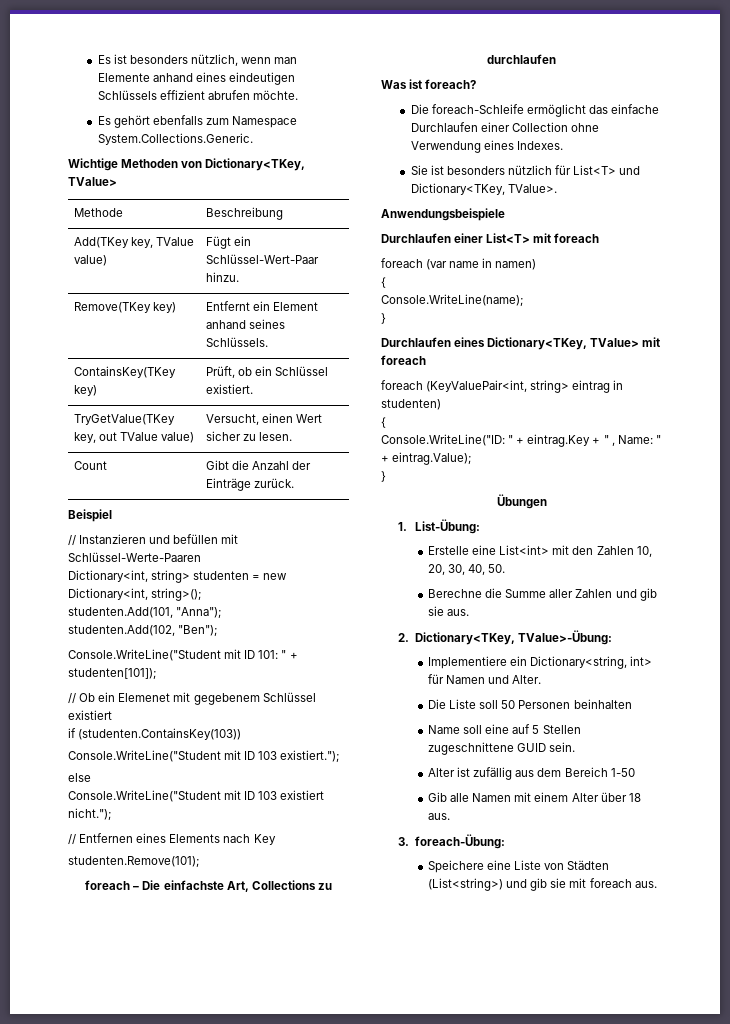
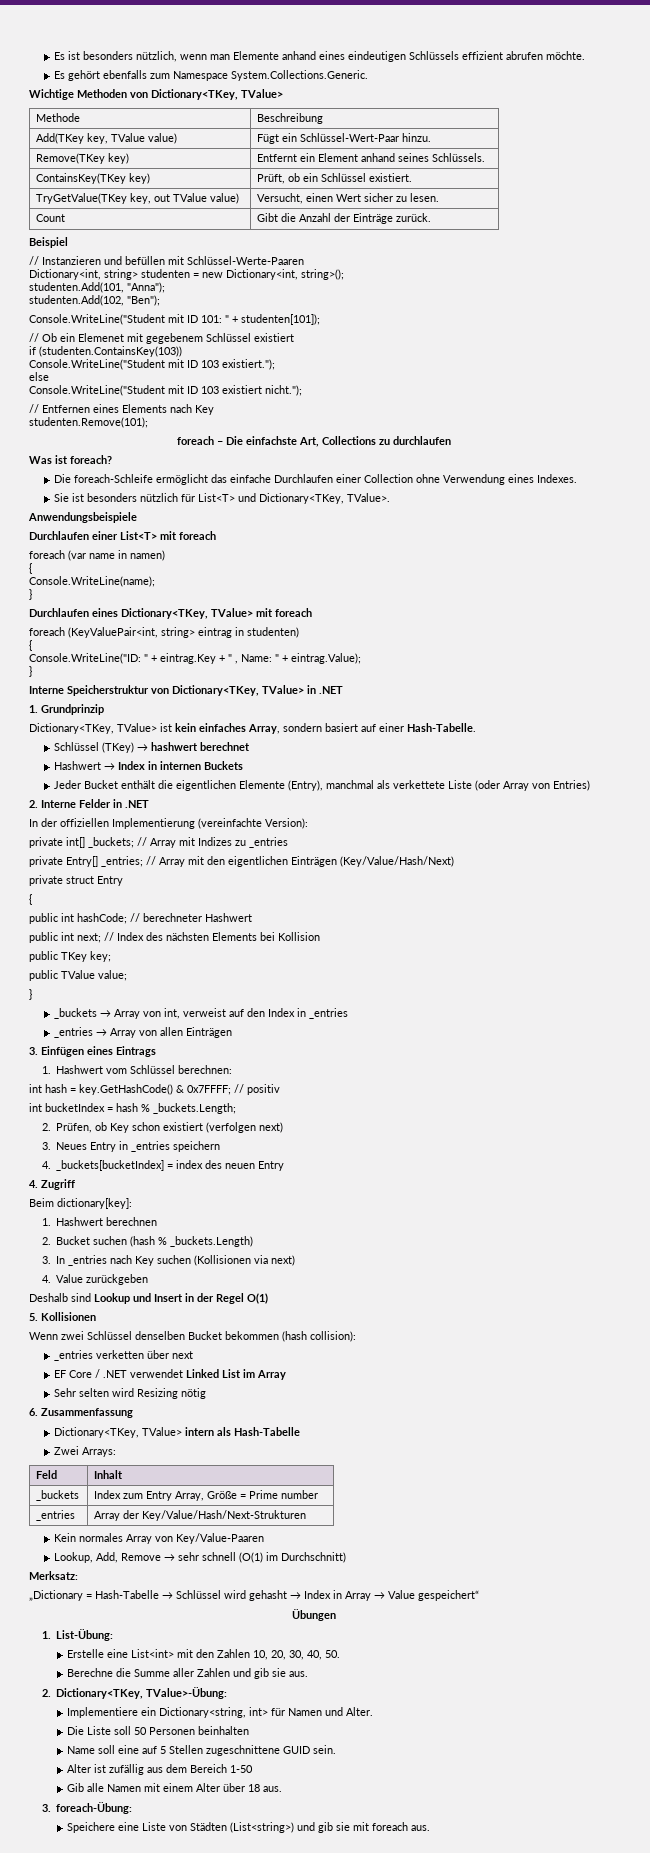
+ Interne Speicherstruktur von Dictionary<TKey, TValue> in .NET
+ 1. Grundprinzip
+ Dictionary<TKey, TValue> ist kein einfaches Array, sondern basiert auf einer Hash-Tabelle.
+ Schlüssel (TKey) → hashwert berechnet
+ Hashwert → Index in internen Buckets
+ Jeder Bucket enthält die eigentlichen Elemente (Entry), manchmal als verkettete Liste (oder Array von Entries)
+ 2. Interne Felder in .NET
+ In der offiziellen Implementierung (vereinfachte Version):
+ private int[] _buckets; // Array mit Indizes zu _entries
+ private Entry[] _entries; // Array mit den eigentlichen Einträgen (Key/Value/Hash/Next)
+ private struct Entry
+ {
+ public int hashCode; // berechneter Hashwert
+ public int next; // Index des nächsten Elements bei Kollision
+ public TKey key;
+ public TValue value;
+ }
+ _buckets → Array von int, verweist auf den Index in _entries
+ _entries → Array von allen Einträgen
+ 3. Einfügen eines Eintrags
+ 1. Hashwert vom Schlüssel berechnen:
+ int hash = key.GetHashCode() & 0x7FFFF; // positiv
+ int bucketIndex = hash % _buckets.Length;
+ 2. Prüfen, ob Key schon existiert (verfolgen next)
+ 3. Neues Entry in _entries speichern
+ 4. _buckets[bucketIndex] = index des neuen Entry
+ 4. Zugriff
+ Beim dictionary[key]:
+ 1. Hashwert berechnen
+ 2. Bucket suchen (hash % _buckets.Length)
+ 3. In _entries nach Key suchen (Kollisionen via next)
+ 4. Value zurückgeben
+ Deshalb sind Lookup und Insert in der Regel O(1)
+ 5. Kollisionen
+ Wenn zwei Schlüssel denselben Bucket bekommen (hash collision):
+ _entries verketten über next
+ EF Core / .NET verwendet Linked List im Array
+ Sehr selten wird Resizing nötig
+ 6. Zusammenfassung
+ Dictionary<TKey, TValue> intern als Hash-Tabelle
+ Zwei Arrays:
+ Feld | Inhalt
+ _buckets | Index zum Entry Array, Größe = Prime number
+ _entries | Array der Key/Value/Hash/Next-Strukturen
+ Kein normales Array von Key/Value-Paaren
+ Lookup, Add, Remove → sehr schnell (O(1) im Durchschnitt)
+ Merksatz:
+ „Dictionary = Hash-Tabelle → Schlüssel wird gehasht → Index in Array → Value gespeichert“

